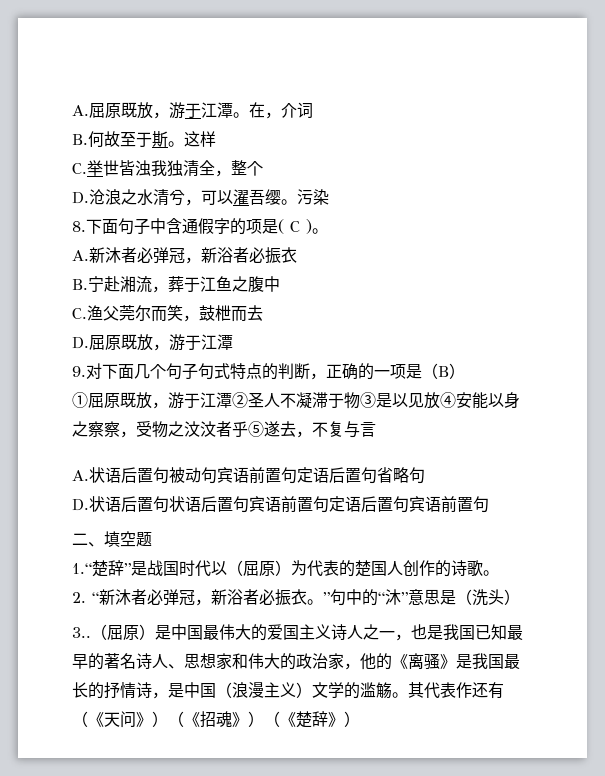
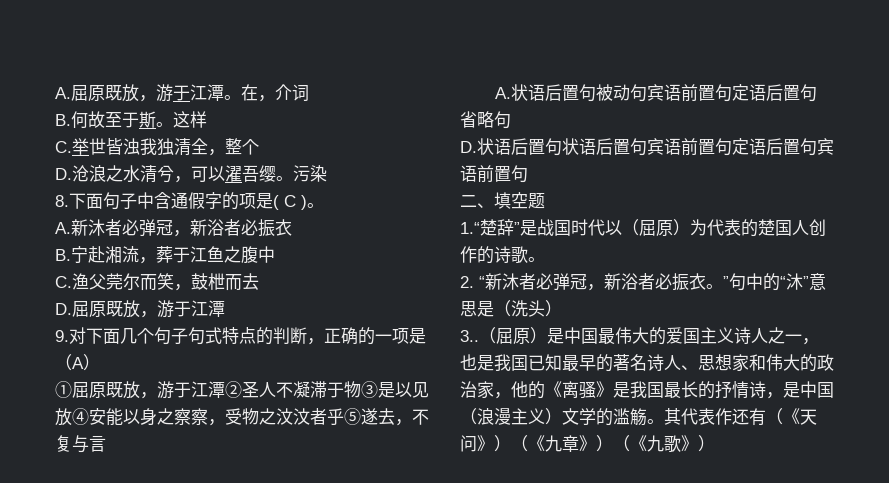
- 9.对下面几个句子句式特点的判断，正确的一项是（B）
+ 9.对下面几个句子句式特点的判断，正确的一项是（A）
- 其代表作还有（《天问》）（《招魂》）（《楚辞》）
+ 其代表作还有（《天问》）（《九章》）（《九歌》）

